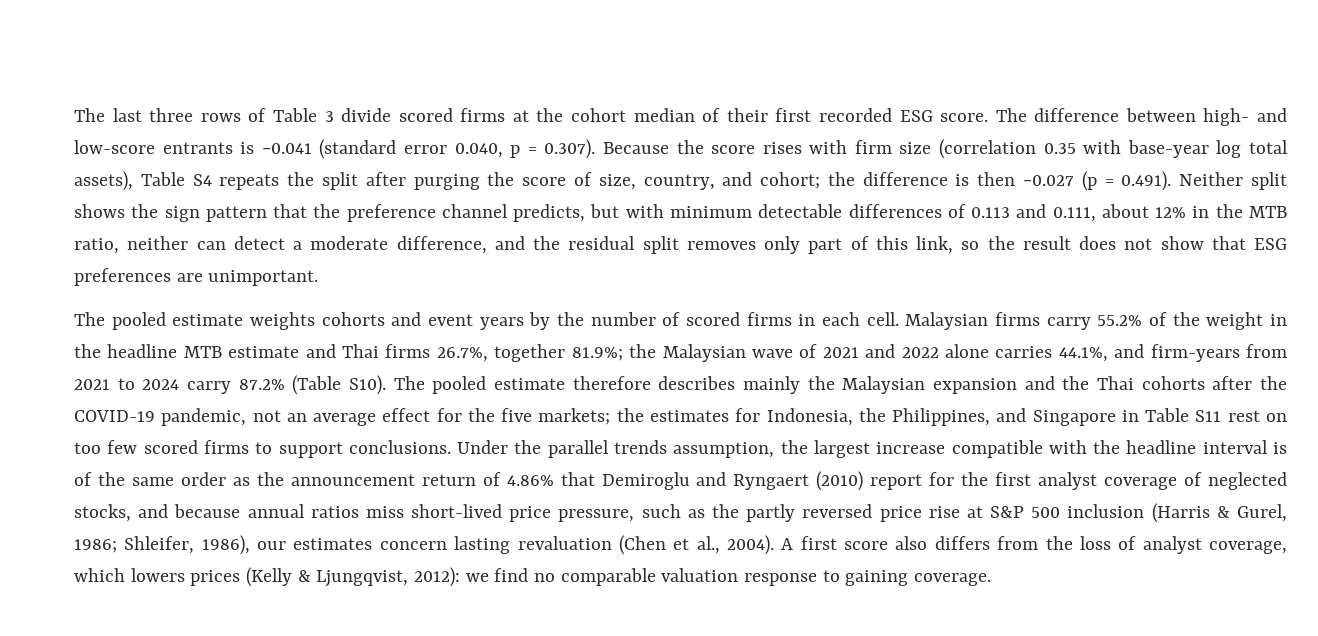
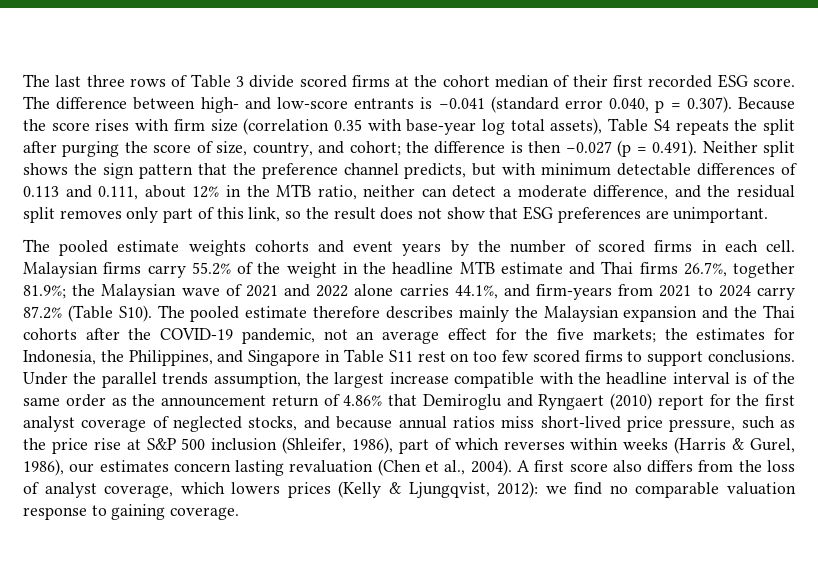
- Under the parallel trends assumption, the largest increase compatible with the headline interval is of the same order as the announcement return of 4.86% that Demiroglu and Ryngaert (2010) report for the first analyst coverage of neglected stocks, and because annual ratios miss short-lived price pressure, such as the partly reversed price rise at S&P 500 inclusion (Harris & Gurel, 1986; Shleifer, 1986), our estimates concern lasting revaluation (Chen et al., 2004).
+ Under the parallel trends assumption, the largest increase compatible with the headline interval is of the same order as the announcement return of 4.86% that Demiroglu and Ryngaert (2010) report for the first analyst coverage of neglected stocks, and because annual ratios miss short-lived price pressure, such as the price rise at S&P 500 inclusion (Shleifer, 1986), part of which reverses within weeks (Harris & Gurel, 1986), our estimates concern lasting revaluation (Chen et al., 2004).

